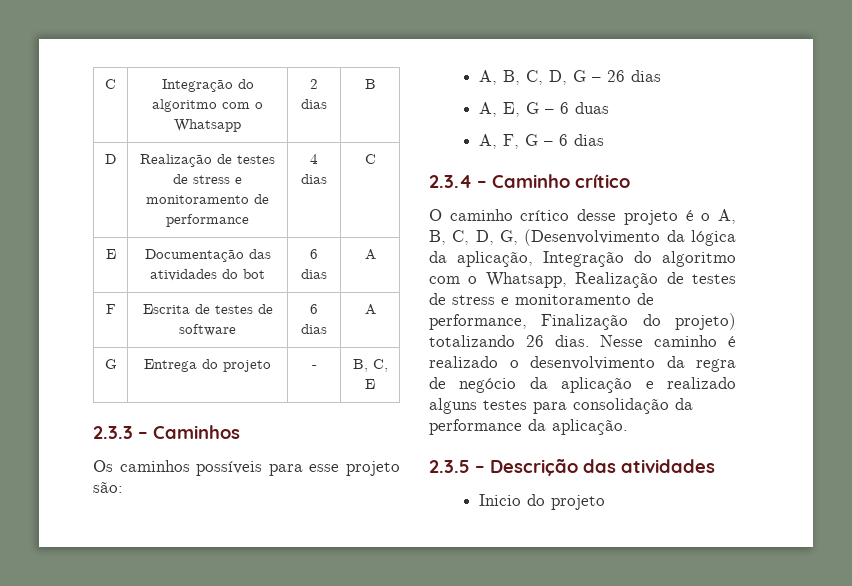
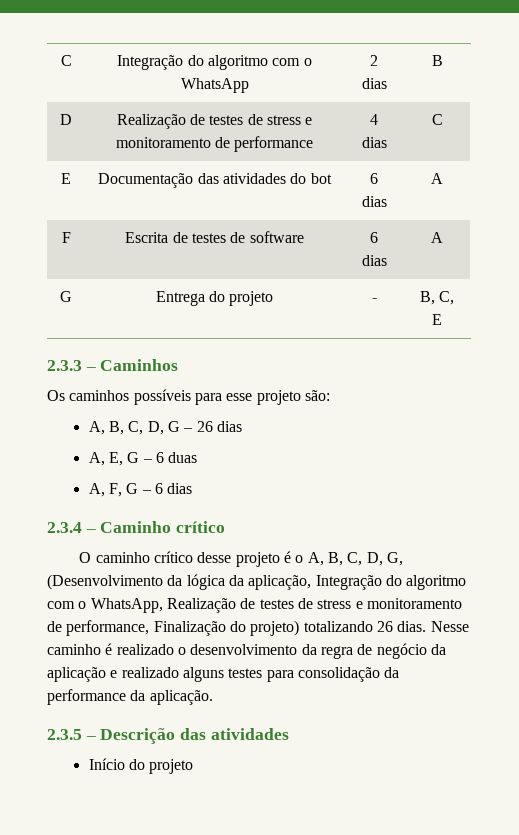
- C | Integração do algoritmo com o Whatsapp | 2 dias | B
+ C | Integração do algoritmo com o WhatsApp | 2 dias | B
- O caminho crítico desse projeto é o A, B, C, D, G, (Desenvolvimento da lógica da aplicação, Integração do algoritmo com o Whatsapp, Realização de testes de stress e monitoramento de performance, Finalização do projeto) totalizando 26 dias.
+ O caminho crítico desse projeto é o A, B, C, D, G, (Desenvolvimento da lógica da aplicação, Integração do algoritmo com o WhatsApp, Realização de testes de stress e monitoramento de performance, Finalização do projeto) totalizando 26 dias.
- Inicio do projeto
+ Início do projeto

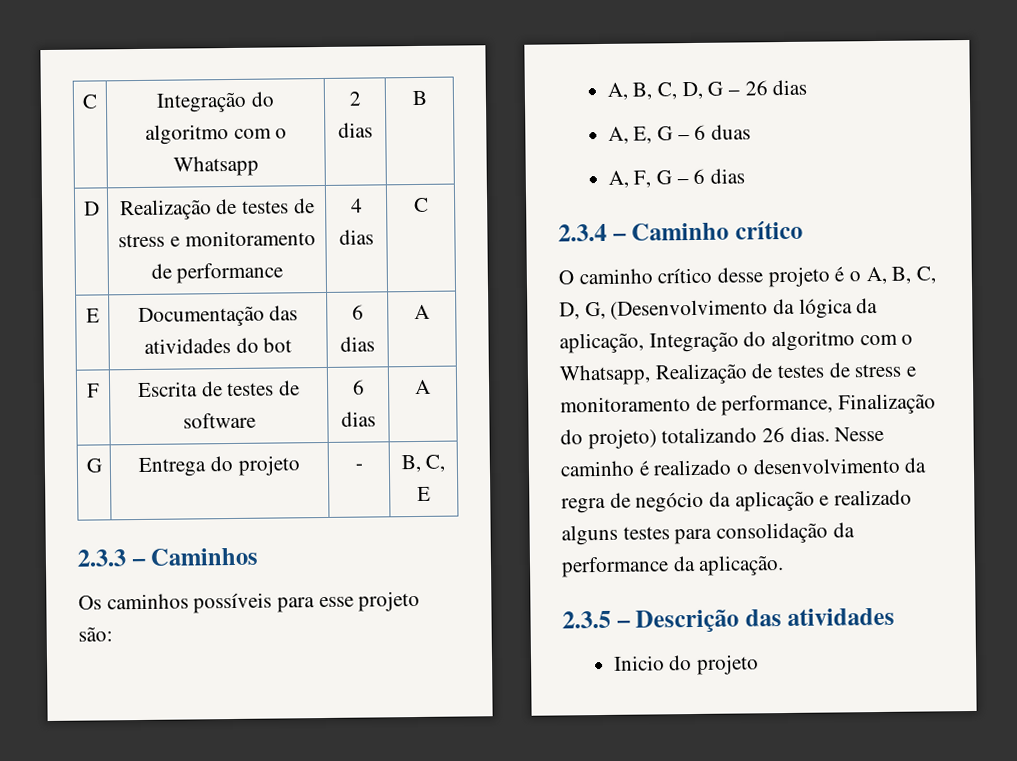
- C | Integração do algoritmo com o WhatsApp | 2 dias | B
+ C | Integração do algoritmo com o Whatsapp | 2 dias | B
- O caminho crítico desse projeto é o A, B, C, D, G, (Desenvolvimento da lógica da aplicação, Integração do algoritmo com o WhatsApp, Realização de testes de stress e monitoramento de performance, Finalização do projeto) totalizando 26 dias.
+ O caminho crítico desse projeto é o A, B, C, D, G, (Desenvolvimento da lógica da aplicação, Integração do algoritmo com o Whatsapp, Realização de testes de stress e monitoramento de performance, Finalização do projeto) totalizando 26 dias.
- Início do projeto
+ Inicio do projeto

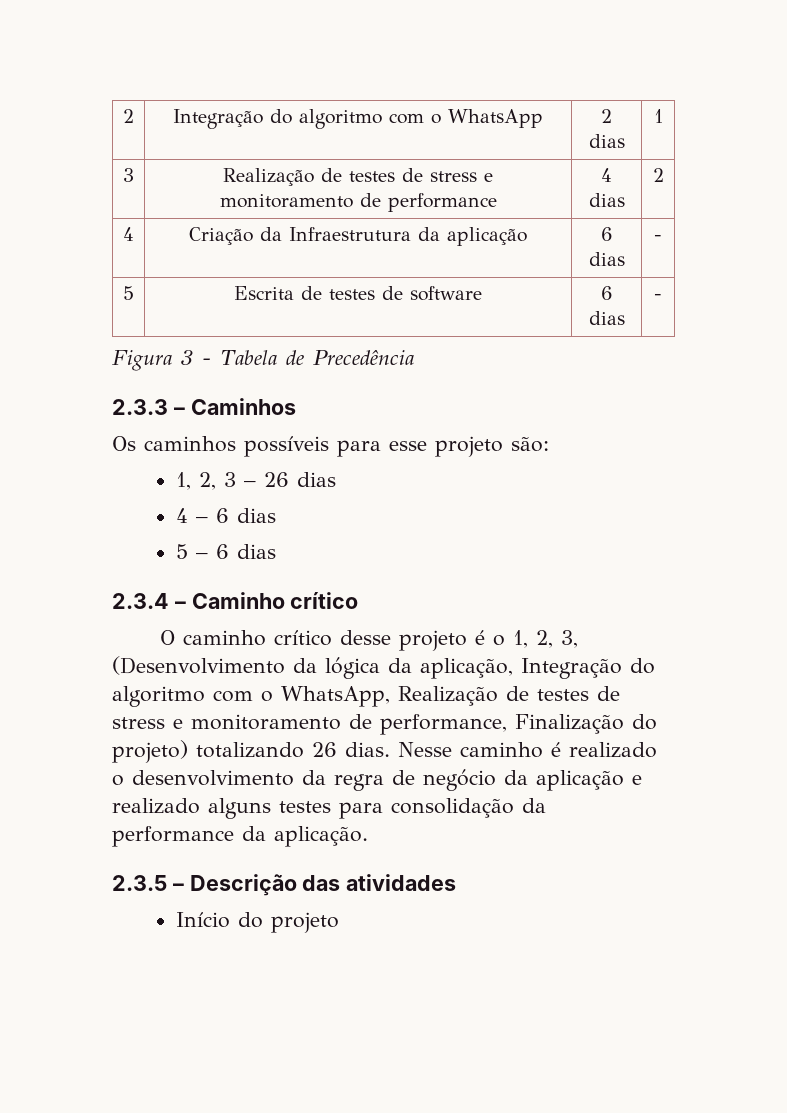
- C | Integração do algoritmo com o Whatsapp | 2 dias | B
- D | Realização de testes de stress e monitoramento de performance | 4 dias | C
- E | Documentação das atividades do bot | 6 dias | A
- F | Escrita de testes de software | 6 dias | A
- G | Entrega do projeto | - | B, C, E
+ 2 | Integração do algoritmo com o WhatsApp | 2 dias | 1
+ 3 | Realização de testes de stress e monitoramento de performance | 4 dias | 2
+ 4 | Criação da Infraestrutura da aplicação | 6 dias | -
+ 5 | Escrita de testes de software | 6 dias | -
+ Figura 3 - Tabela de Precedência
- A, B, C, D, G – 26 dias
- A, E, G – 6 duas
- A, F, G – 6 dias
+ 1, 2, 3 – 26 dias
+ 4 – 6 dias
+ 5 – 6 dias
- O caminho crítico desse projeto é o A, B, C, D, G, (Desenvolvimento da lógica da aplicação, Integração do algoritmo com o Whatsapp, Realização de testes de stress e monitoramento de performance, Finalização do projeto) totalizando 26 dias.
+ O caminho crítico desse projeto é o 1, 2, 3, (Desenvolvimento da lógica da aplicação, Integração do algoritmo com o WhatsApp, Realização de testes de stress e monitoramento de performance, Finalização do projeto) totalizando 26 dias.
- Inicio do projeto
+ Início do projeto

